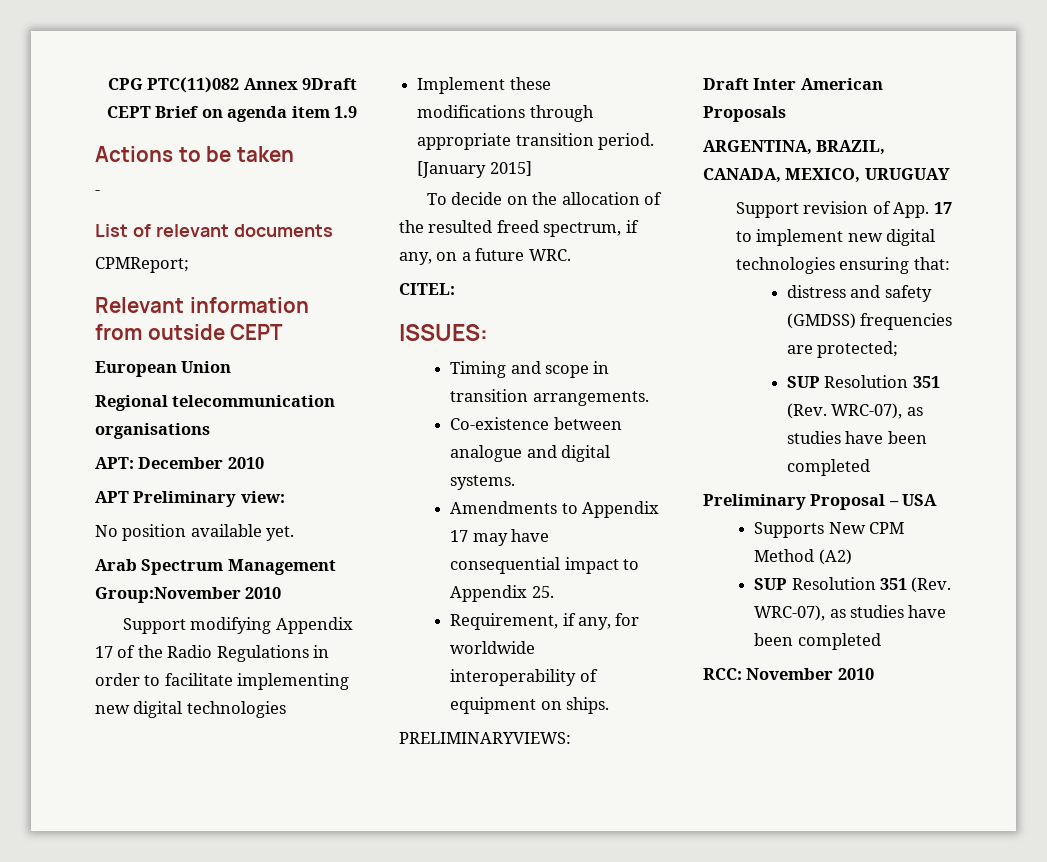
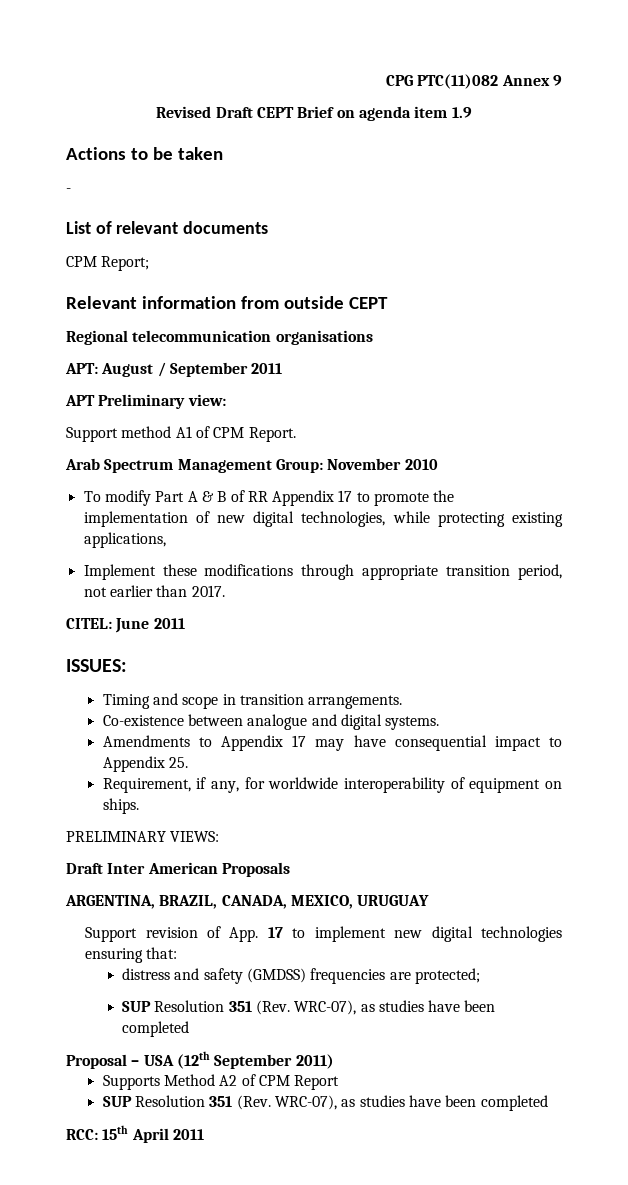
- CPG PTC(11)082 Annex 9Draft CEPT Brief on agenda item 1.9
+ CPG PTC(11)082 Annex 9
+ Revised Draft CEPT Brief on agenda item 1.9
- CPMReport;
+ CPM Report;
- European Union
- APT: December 2010
+ APT: August / September 2011
- No position available yet.
+ Support method A1 of CPM Report.
- Arab Spectrum Management Group:November 2010
- Support modifying Appendix 17 of the Radio Regulations in order to facilitate implementing new digital technologies
+ Arab Spectrum Management Group: November 2010
+ To modify Part A & B of RR Appendix 17 to promote the implementation of new digital technologies, while protecting existing applications,
- Implement these modifications through appropriate transition period. [January 2015]
- To decide on the allocation of the resulted freed spectrum, if any, on a future WRC.
+ Implement these modifications through appropriate transition period, not earlier than 2017.
- CITEL:
+ CITEL: June 2011
- PRELIMINARYVIEWS:
+ PRELIMINARY VIEWS:
- Preliminary Proposal – USA
- Supports New CPM Method (A2)
+ Proposal – USA (12th September 2011)
+ Supports Method A2 of CPM Report
- RCC: November 2010
+ RCC: 15th April 2011

